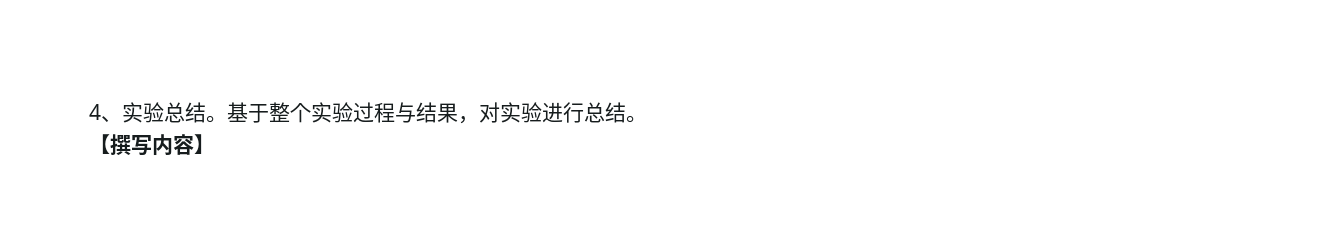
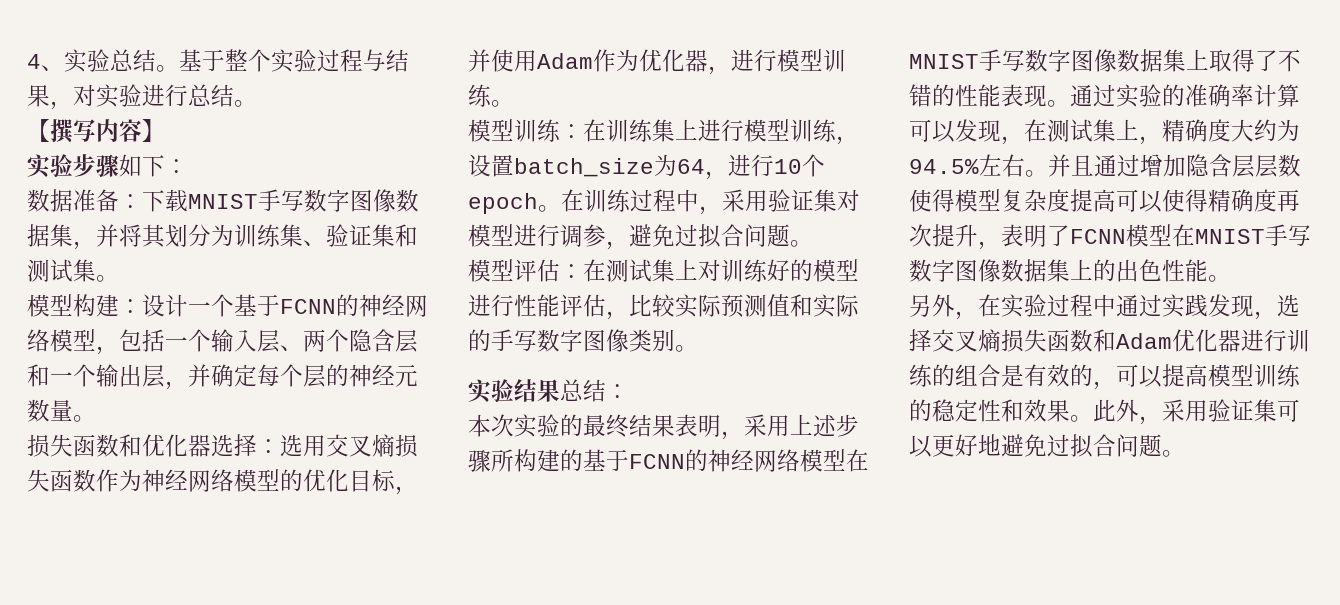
+ 实验步骤如下：
+ 数据准备：下载MNIST手写数字图像数据集，并将其划分为训练集、验证集和测试集。
+ 模型构建：设计一个基于FCNN的神经网络模型，包括一个输入层、两个隐含层和一个输出层，并确定每个层的神经元数量。
+ 损失函数和优化器选择：选用交叉熵损失函数作为神经网络模型的优化目标，并使用Adam作为优化器，进行模型训练。
+ 模型训练：在训练集上进行模型训练，设置batch_size为64，进行10个epoch。在训练过程中，采用验证集对模型进行调参，避免过拟合问题。
+ 模型评估：在测试集上对训练好的模型进行性能评估，比较实际预测值和实际的手写数字图像类别。
+ 实验结果总结：
+ 本次实验的最终结果表明，采用上述步骤所构建的基于FCNN的神经网络模型在MNIST手写数字图像数据集上取得了不错的性能表现。通过实验的准确率计算可以发现，在测试集上，精确度大约为94.5%左右。并且通过增加隐含层层数使得模型复杂度提高可以使得精确度再次提升，表明了FCNN模型在MNIST手写数字图像数据集上的出色性能。
+ 另外，在实验过程中通过实践发现，选择交叉熵损失函数和Adam优化器进行训练的组合是有效的，可以提高模型训练的稳定性和效果。此外，采用验证集可以更好地避免过拟合问题。

